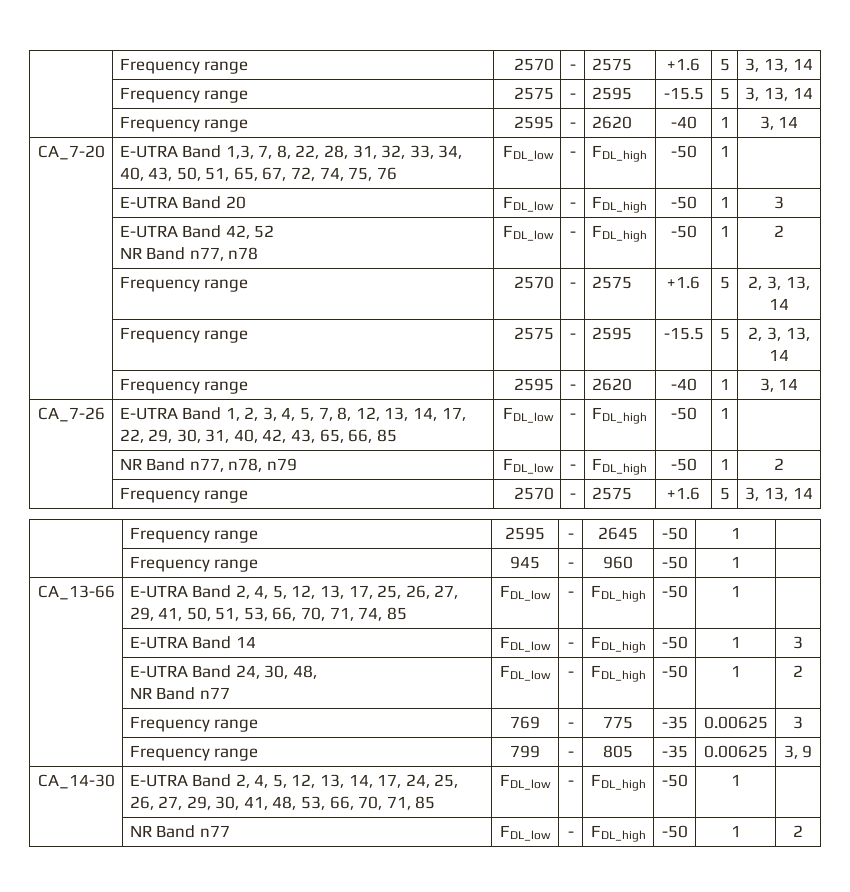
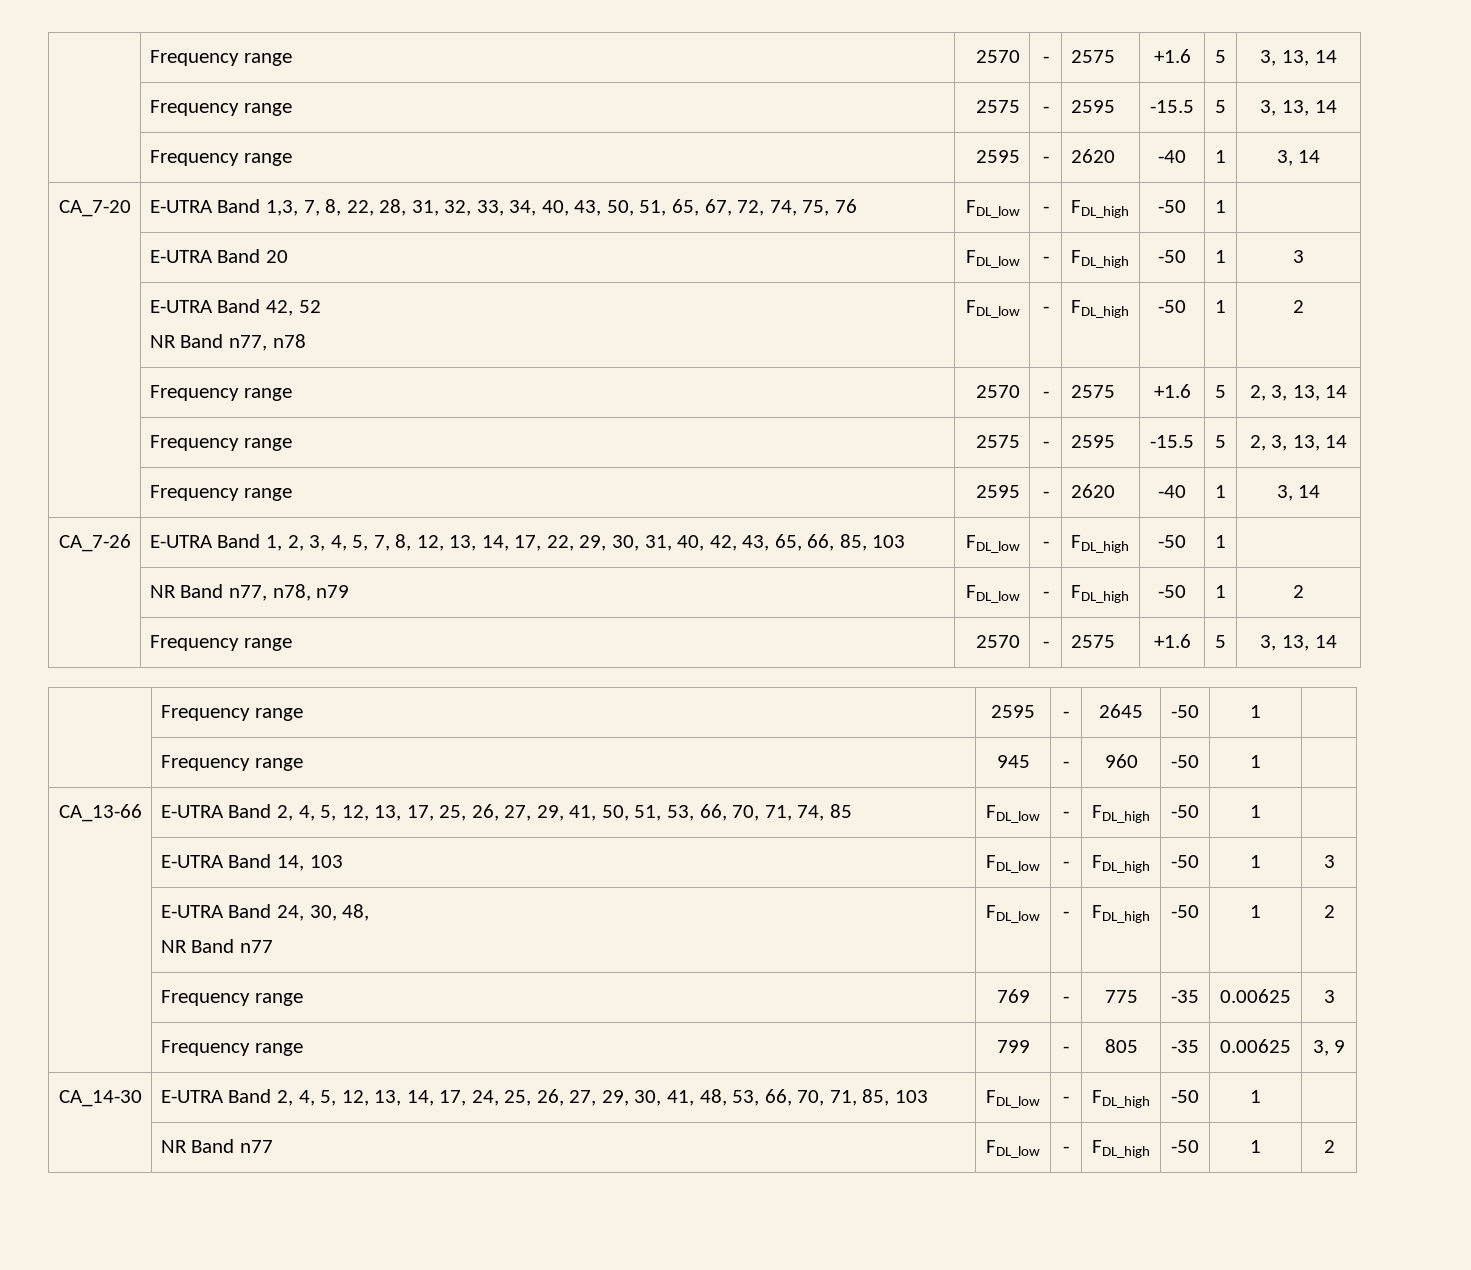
- CA_7-26 | E-UTRA Band 1, 2, 3, 4, 5, 7, 8, 12, 13, 14, 17, 22, 29, 30, 31, 40, 42, 43, 65, 66, 85 | FDL_low | - | FDL_high | -50 | 1 |
+ CA_7-26 | E-UTRA Band 1, 2, 3, 4, 5, 7, 8, 12, 13, 14, 17, 22, 29, 30, 31, 40, 42, 43, 65, 66, 85, 103 | FDL_low | - | FDL_high | -50 | 1 |
- | E-UTRA Band 14 | FDL_low | - | FDL_high | -50 | 1 | 3
+ | E-UTRA Band 14, 103 | FDL_low | - | FDL_high | -50 | 1 | 3
- CA_14-30 | E-UTRA Band 2, 4, 5, 12, 13, 14, 17, 24, 25, 26, 27, 29, 30, 41, 48, 53, 66, 70, 71, 85 | FDL_low | - | FDL_high | -50 | 1 |
+ CA_14-30 | E-UTRA Band 2, 4, 5, 12, 13, 14, 17, 24, 25, 26, 27, 29, 30, 41, 48, 53, 66, 70, 71, 85, 103 | FDL_low | - | FDL_high | -50 | 1 |

